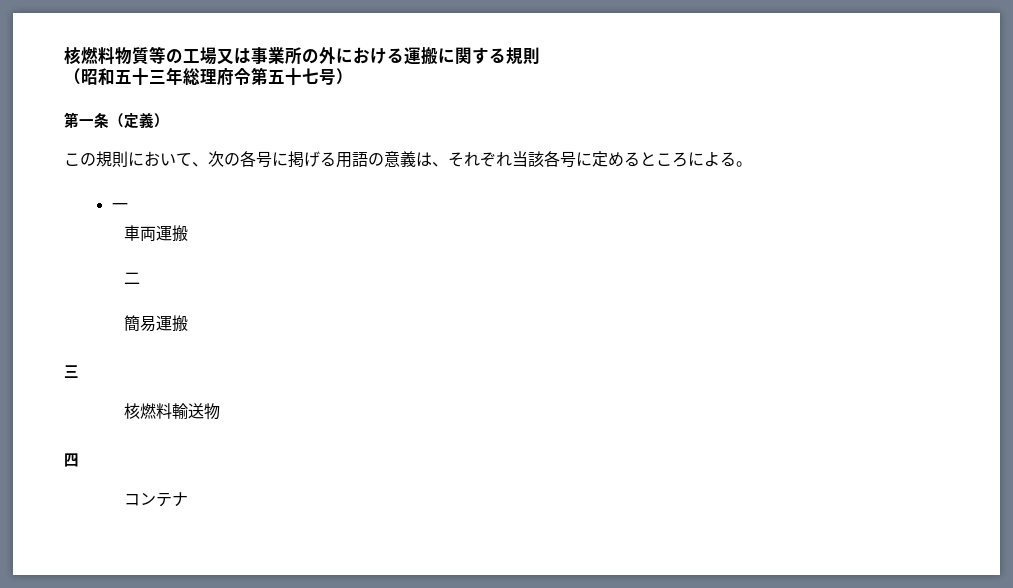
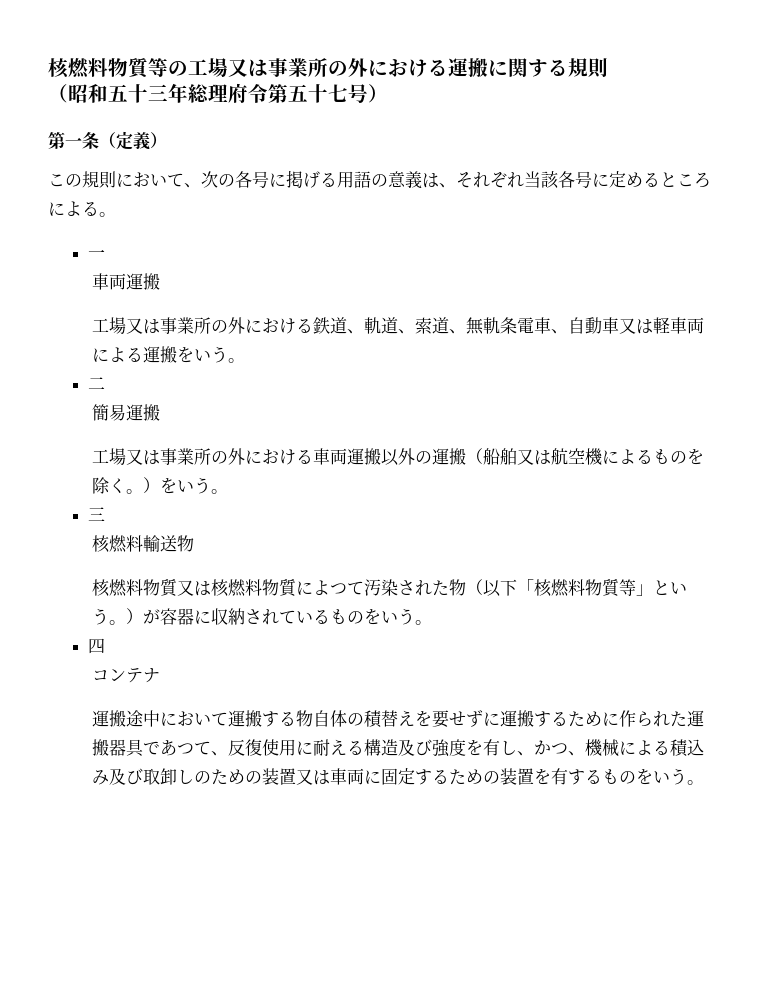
+ 工場又は事業所の外における鉄道、軌道、索道、無軌条電車、自動車又は軽車両による運搬をいう。
  二
  簡易運搬
+ 工場又は事業所の外における車両運搬以外の運搬（船舶又は航空機によるものを除く。）をいう。
  三
  核燃料輸送物
+ 核燃料物質又は核燃料物質によつて汚染された物（以下「核燃料物質等」という。）が容器に収納されているものをいう。
  四
  コンテナ
+ 運搬途中において運搬する物自体の積替えを要せずに運搬するために作られた運搬器具であつて、反復使用に耐える構造及び強度を有し、かつ、機械による積込み及び取卸しのための装置又は車両に固定するための装置を有するものをいう。

